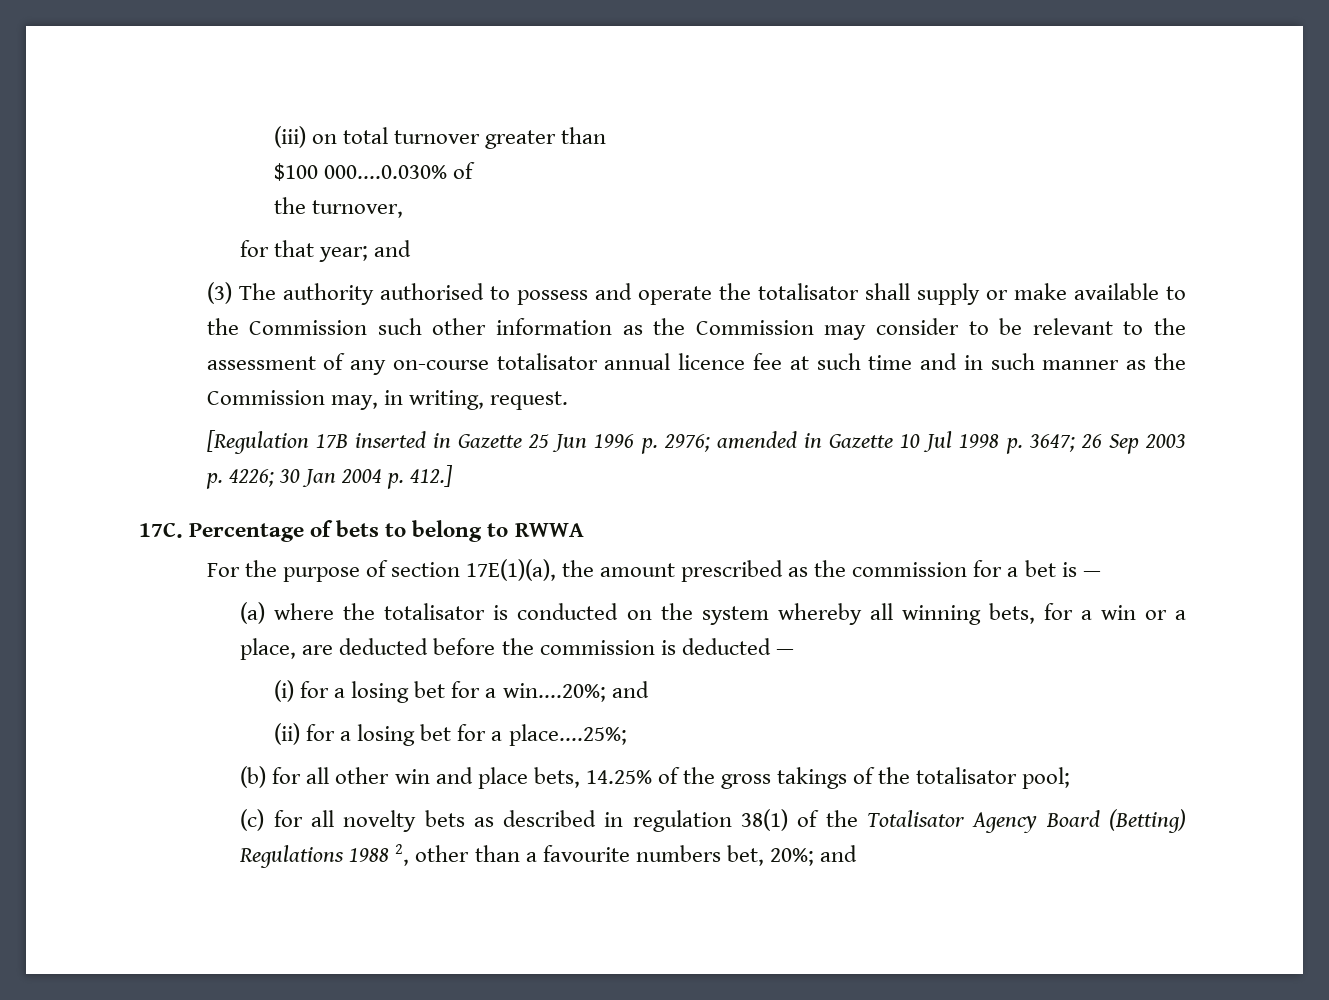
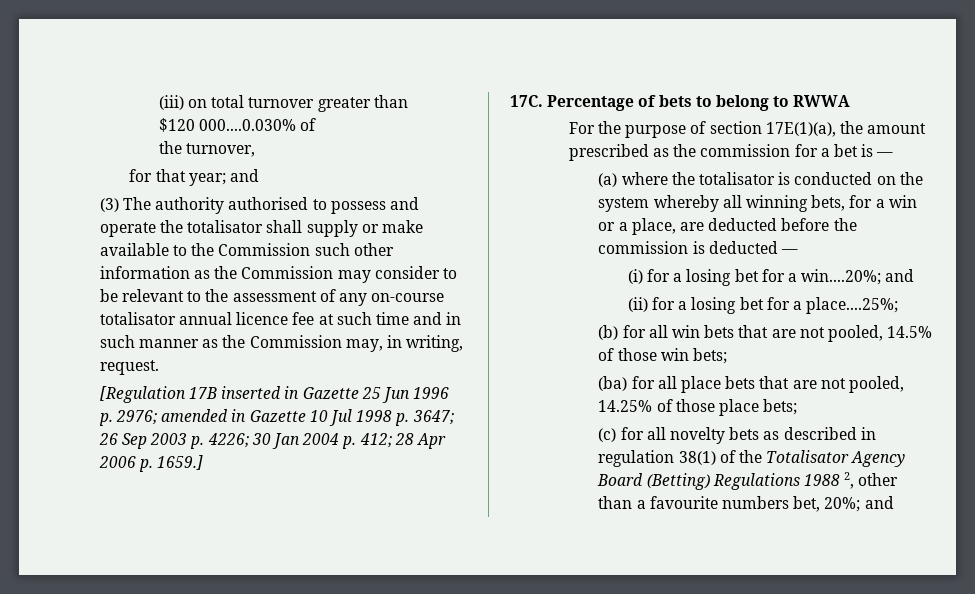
- $100 000....0.030% of
+ $120 000....0.030% of
- [Regulation 17B inserted in Gazette 25 Jun 1996 p. 2976; amended in Gazette 10 Jul 1998 p. 3647; 26 Sep 2003 p. 4226; 30 Jan 2004 p. 412.]
+ [Regulation 17B inserted in Gazette 25 Jun 1996 p. 2976; amended in Gazette 10 Jul 1998 p. 3647; 26 Sep 2003 p. 4226; 30 Jan 2004 p. 412; 28 Apr 2006 p. 1659.]
- (b) for all other win and place bets, 14.25% of the gross takings of the totalisator pool;
+ (b) for all win bets that are not pooled, 14.5% of those win bets;
+ (ba) for all place bets that are not pooled, 14.25% of those place bets;

